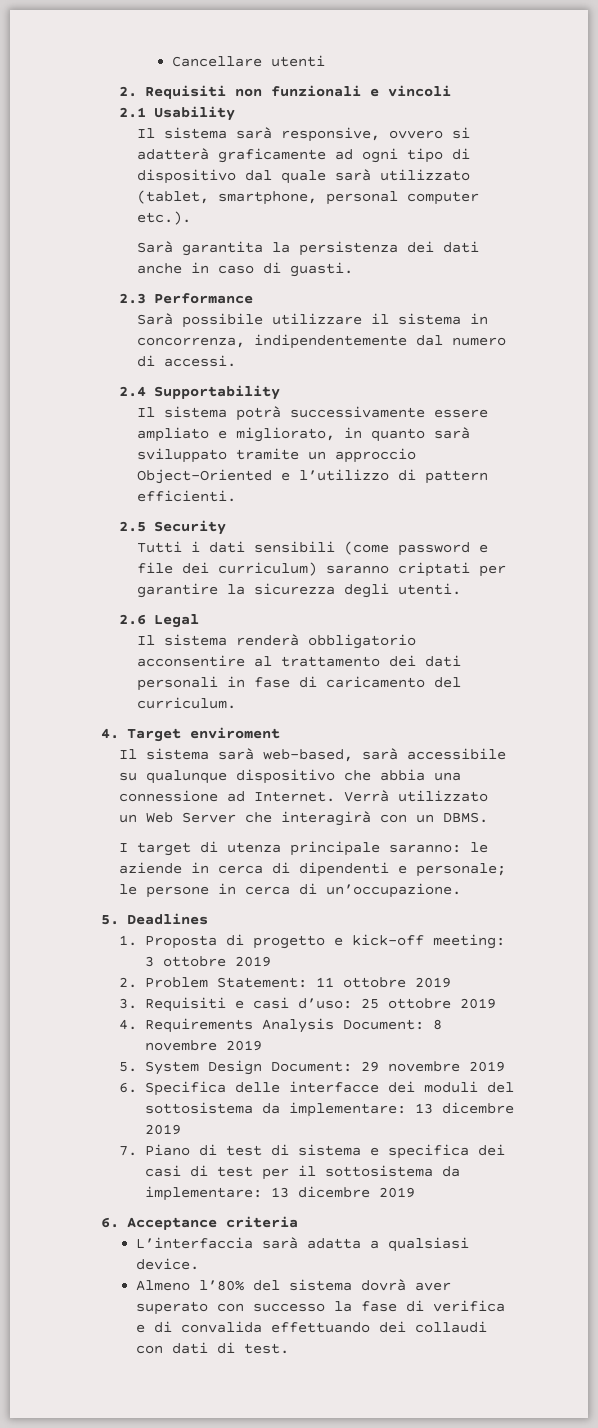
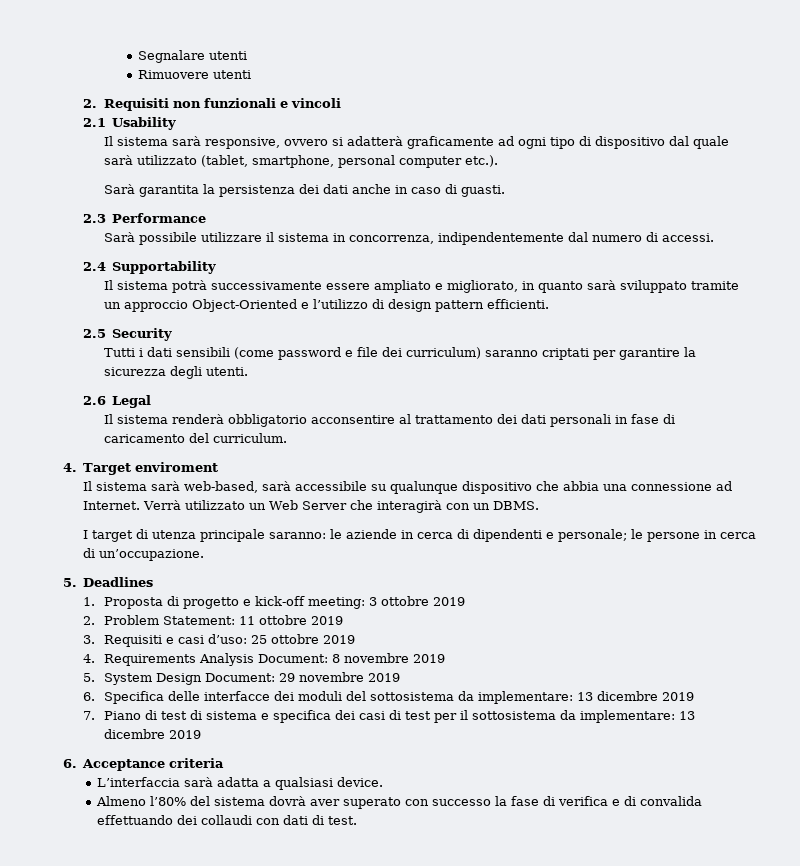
- Cancellare utenti
+ Segnalare utenti
+ Rimuovere utenti
- Il sistema potrà successivamente essere ampliato e migliorato, in quanto sarà sviluppato tramite un approccio Object-Oriented e l’utilizzo di pattern efficienti.
+ Il sistema potrà successivamente essere ampliato e migliorato, in quanto sarà sviluppato tramite un approccio Object-Oriented e l’utilizzo di design pattern efficienti.

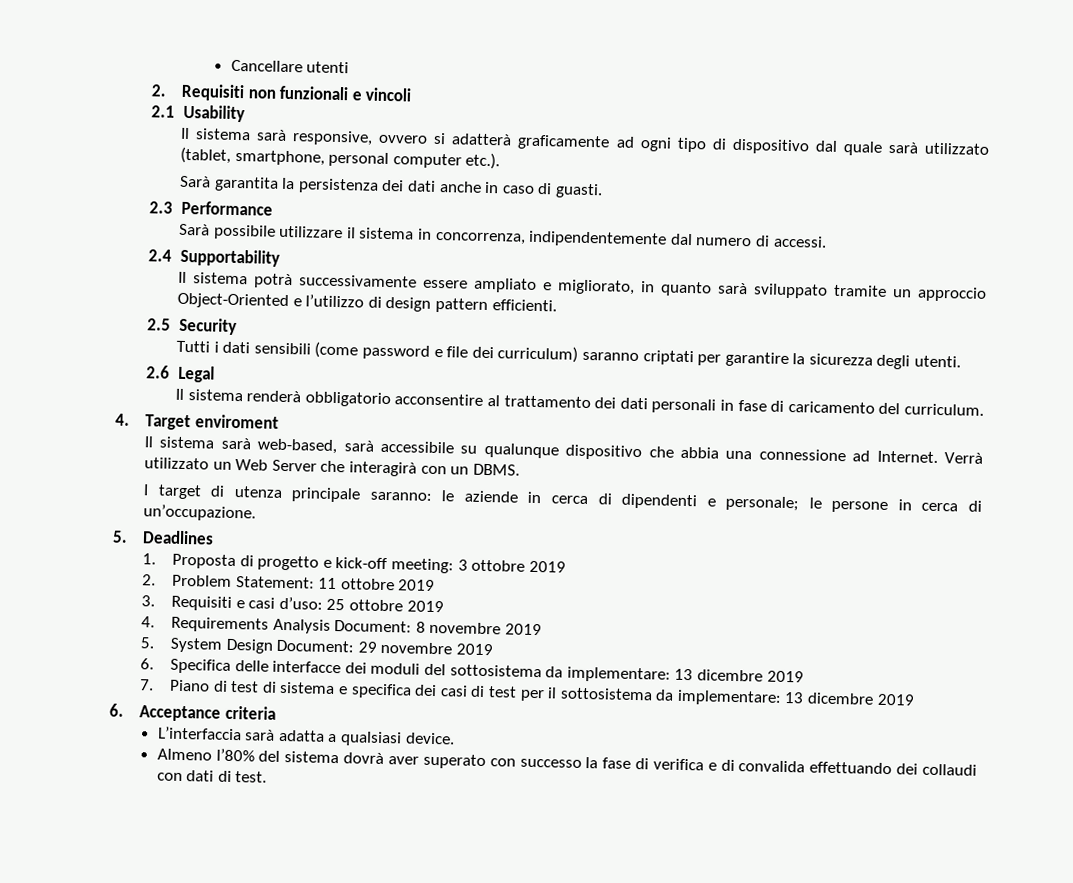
- Segnalare utenti
- Rimuovere utenti
+ Cancellare utenti

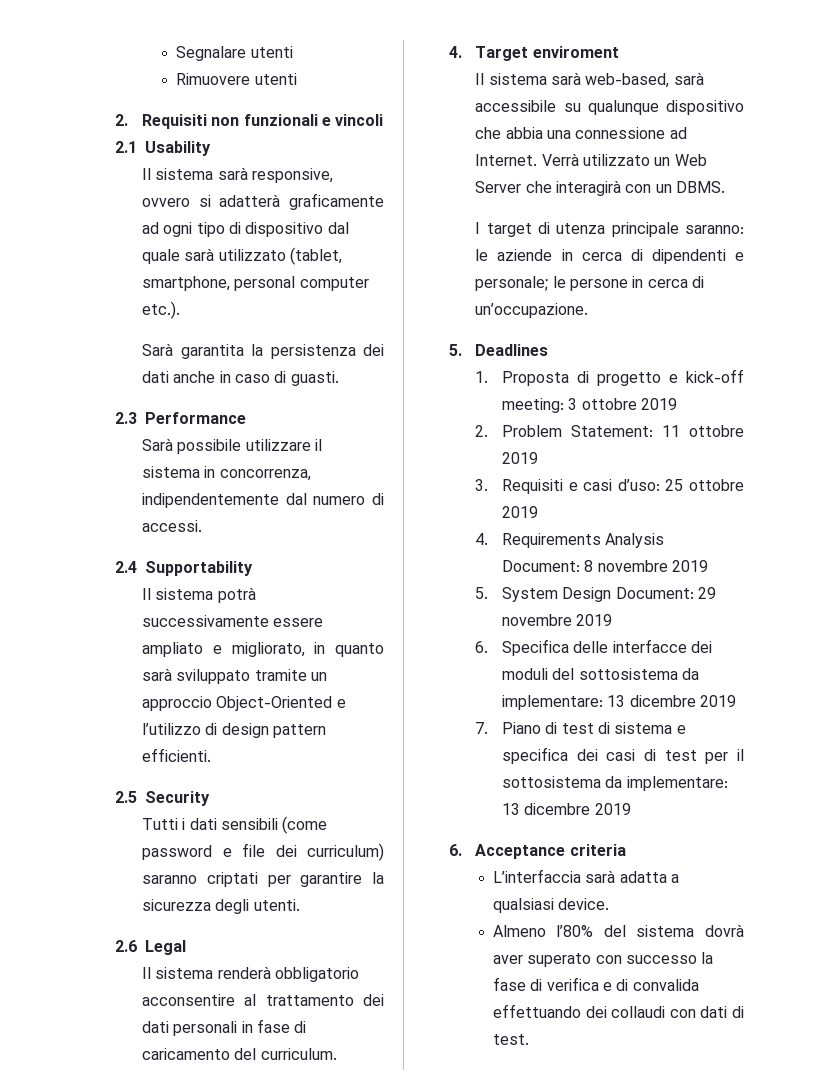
- Cancellare utenti
+ Segnalare utenti
+ Rimuovere utenti

